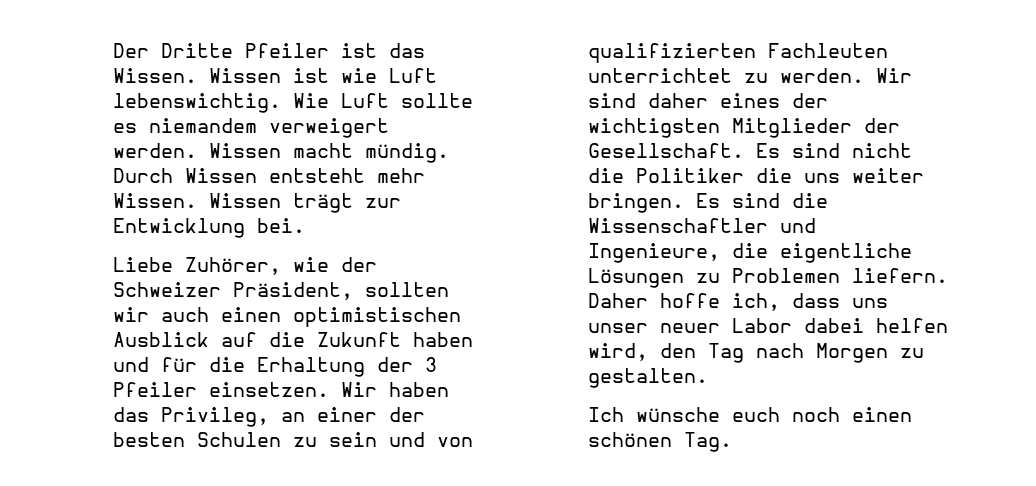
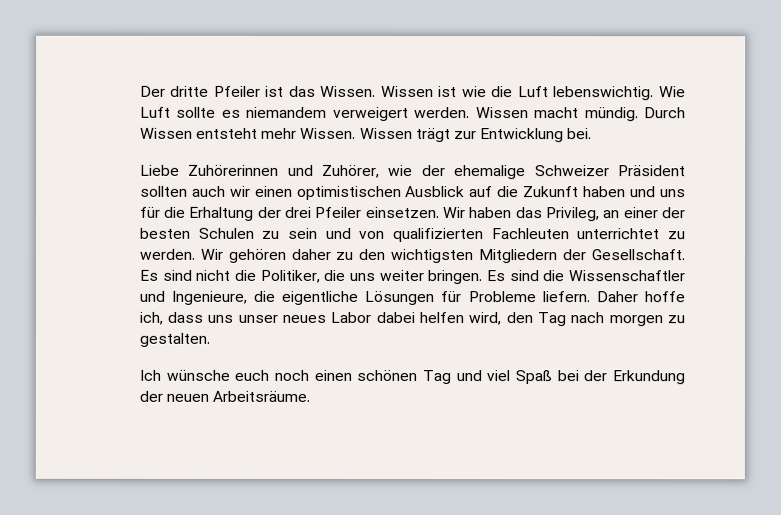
- Der Dritte Pfeiler ist das Wissen.
+ Der dritte Pfeiler ist das Wissen.
- Wissen ist wie Luft lebenswichtig.
+ Wissen ist wie die Luft lebenswichtig.
- Liebe Zuhörer, wie der Schweizer Präsident, sollten wir auch einen optimistischen Ausblick auf die Zukunft haben und für die Erhaltung der 3 Pfeiler einsetzen.
+ Liebe Zuhörerinnen und Zuhörer, wie der ehemalige Schweizer Präsident sollten auch wir einen optimistischen Ausblick auf die Zukunft haben und uns für die Erhaltung der drei Pfeiler einsetzen.
- Wir sind daher eines der wichtigsten Mitglieder der Gesellschaft.
+ Wir gehören daher zu den wichtigsten Mitgliedern der Gesellschaft.
- Es sind nicht die Politiker die uns weiter bringen.
+ Es sind nicht die Politiker, die uns weiter bringen.
- Es sind die Wissenschaftler und Ingenieure, die eigentliche Lösungen zu Problemen liefern.
+ Es sind die Wissenschaftler und Ingenieure, die eigentliche Lösungen für Probleme liefern.
- Daher hoffe ich, dass uns unser neuer Labor dabei helfen wird, den Tag nach Morgen zu gestalten.
+ Daher hoffe ich, dass uns unser neues Labor dabei helfen wird, den Tag nach morgen zu gestalten.
- Ich wünsche euch noch einen schönen Tag.
+ Ich wünsche euch noch einen schönen Tag und viel Spaß bei der Erkundung der neuen Arbeitsräume.

